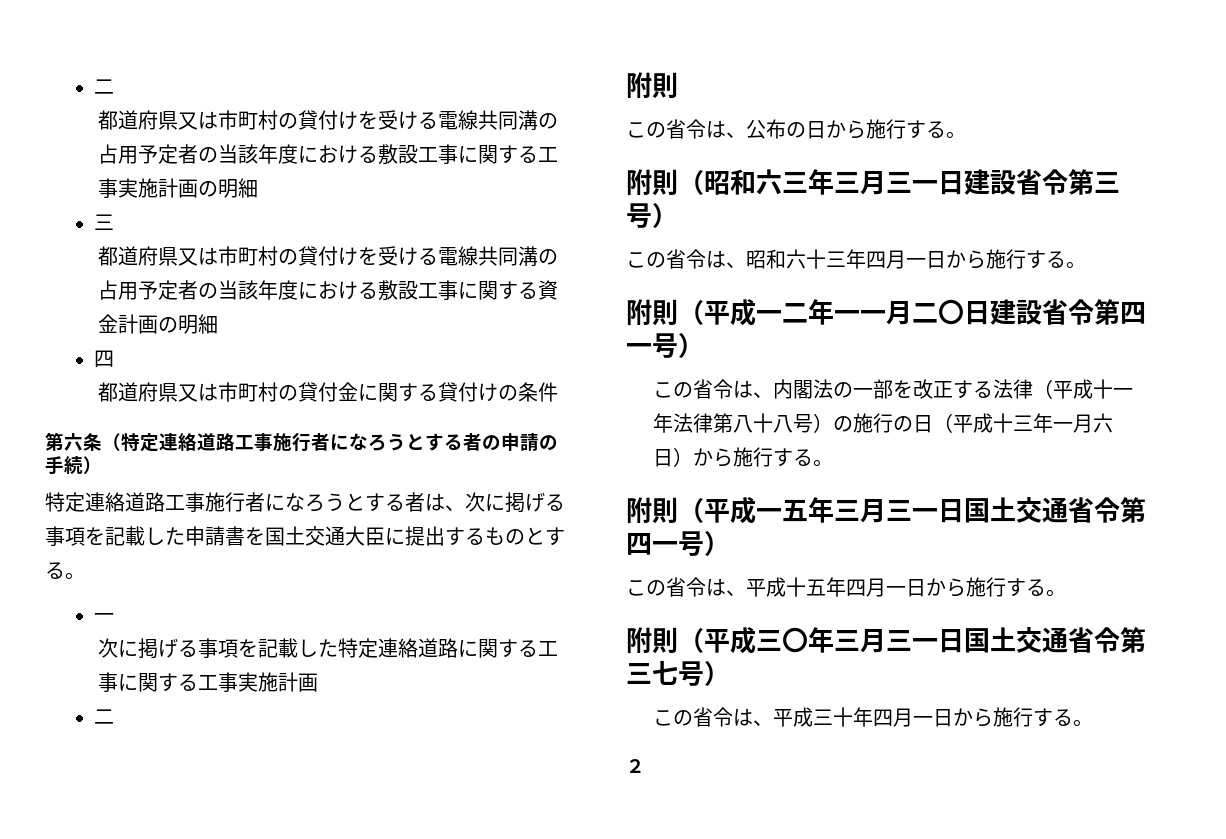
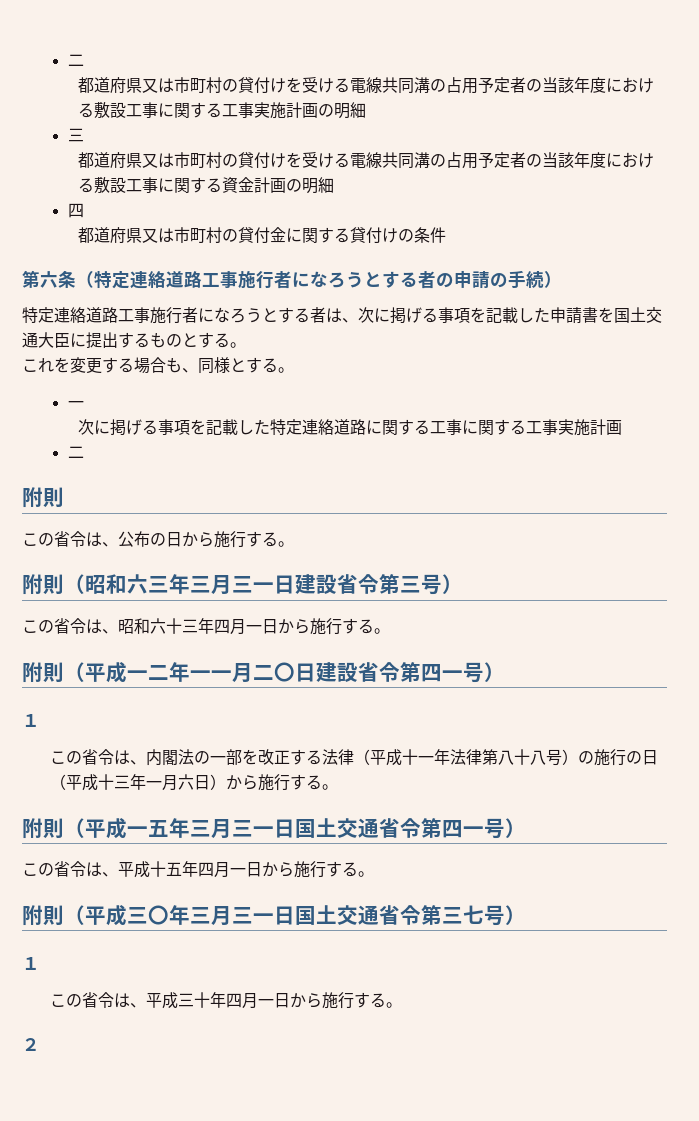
+ これを変更する場合も、同様とする。
  附則（平成一二年一一月二〇日建設省令第四一号）
+ １
  附則（平成三〇年三月三一日国土交通省令第三七号）
+ １

